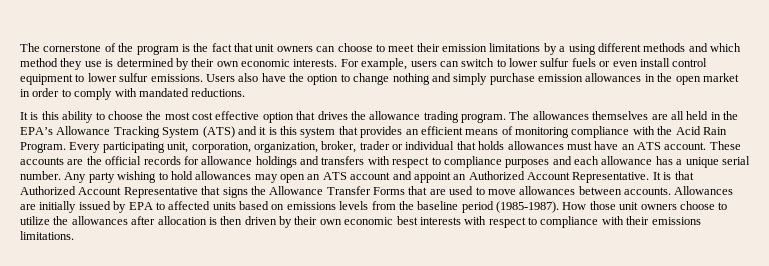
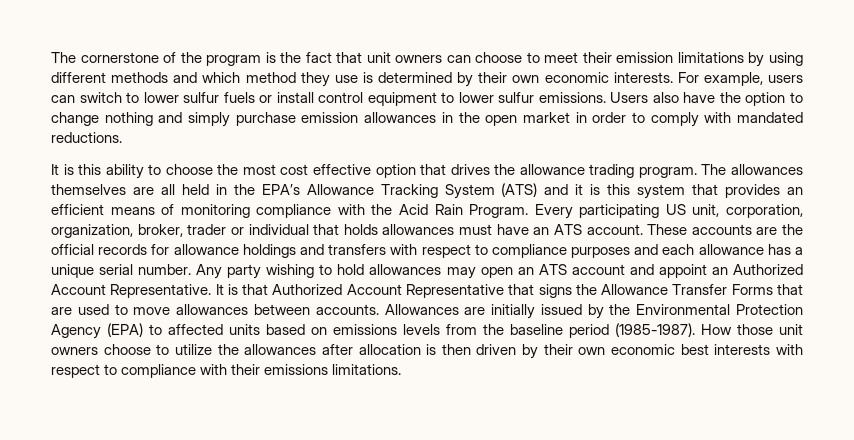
- The cornerstone of the program is the fact that unit owners can choose to meet their emission limitations by a using different methods and which method they use is determined by their own economic interests.
+ The cornerstone of the program is the fact that unit owners can choose to meet their emission limitations by using different methods and which method they use is determined by their own economic interests.
- For example, users can switch to lower sulfur fuels or even install control equipment to lower sulfur emissions.
+ For example, users can switch to lower sulfur fuels or install control equipment to lower sulfur emissions.
- Every participating unit, corporation, organization, broker, trader or individual that holds allowances must have an ATS account.
+ Every participating US unit, corporation, organization, broker, trader or individual that holds allowances must have an ATS account.
- Allowances are initially issued by EPA to affected units based on emissions levels from the baseline period (1985-1987).
+ Allowances are initially issued by the Environmental Protection Agency (EPA) to affected units based on emissions levels from the baseline period (1985-1987).

